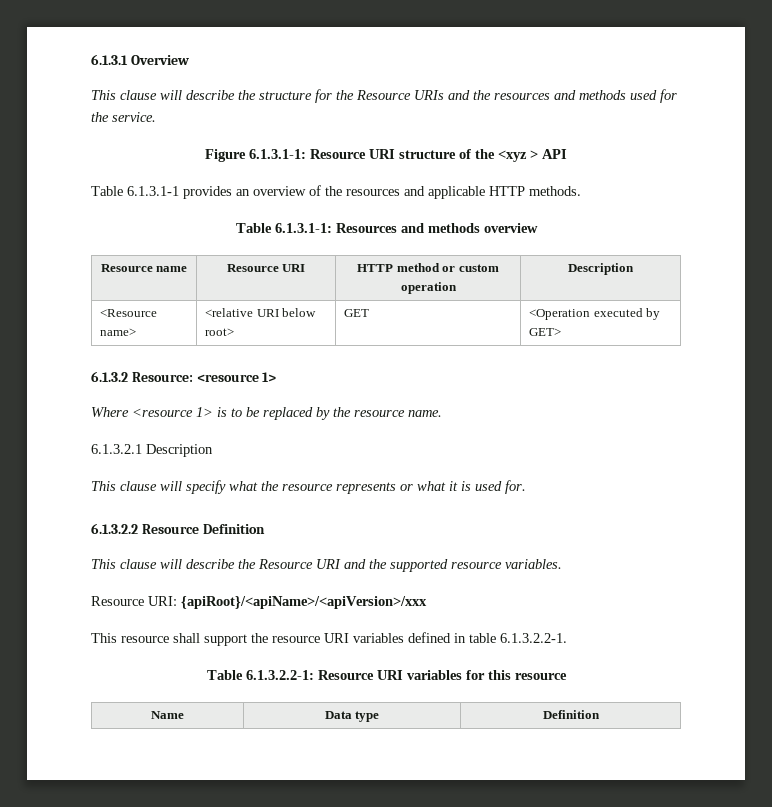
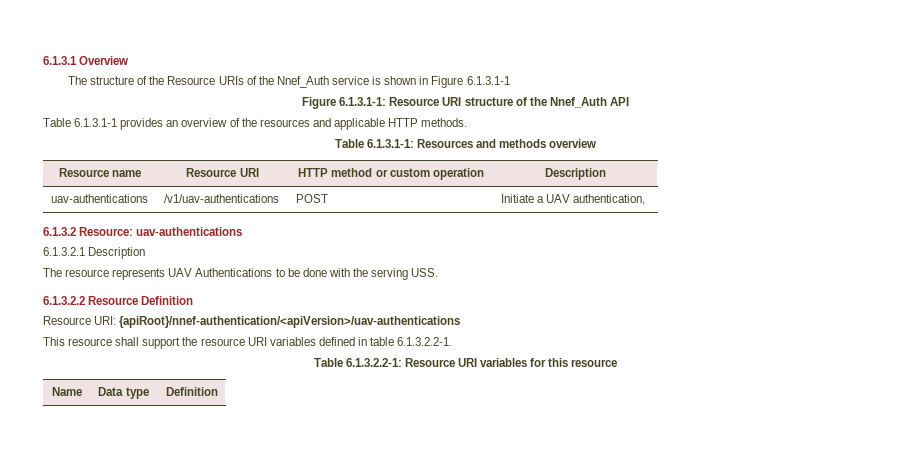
- This clause will describe the structure for the Resource URIs and the resources and methods used for the service.
+ The structure of the Resource URIs of the Nnef_Auth service is shown in Figure 6.1.3.1-1
- Figure 6.1.3.1-1: Resource URI structure of the <xyz > API
+ Figure 6.1.3.1-1: Resource URI structure of the Nnef_Auth API
- <Resource name> | <relative URI below root> | GET | <Operation executed by GET>
- 6.1.3.2 Resource: <resource 1>
- Where <resource 1> is to be replaced by the resource name.
+ uav-authentications | /v1/uav-authentications | POST | Initiate a UAV authentication,
+ 6.1.3.2 Resource: uav-authentications
  6.1.3.2.1 Description
- This clause will specify what the resource represents or what it is used for.
+ The resource represents UAV Authentications to be done with the serving USS.
  6.1.3.2.2 Resource Definition
- This clause will describe the Resource URI and the supported resource variables.
- Resource URI: {apiRoot}/<apiName>/<apiVersion>/xxx
+ Resource URI: {apiRoot}/nnef-authentication/<apiVersion>/uav-authentications

